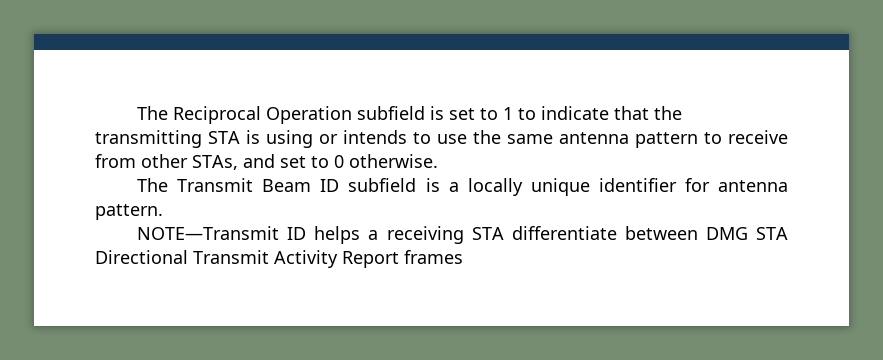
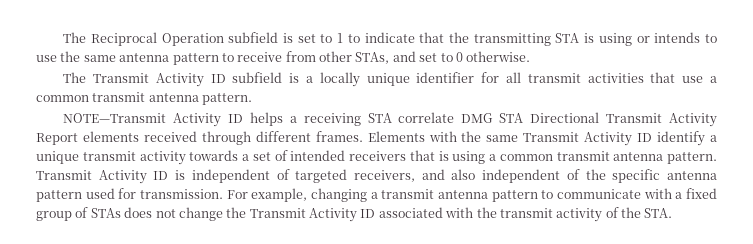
- The Transmit Beam ID subfield is a locally unique identifier for antenna pattern.
+ The Transmit Activity ID subfield is a locally unique identifier for all transmit activities that use a common transmit antenna pattern.
- NOTE—Transmit ID helps a receiving STA differentiate between DMG STA Directional Transmit Activity Report frames
+ NOTE—Transmit Activity ID helps a receiving STA correlate DMG STA Directional Transmit Activity Report elements received through different frames. Elements with the same Transmit Activity ID identify a unique transmit activity towards a set of intended receivers that is using a common transmit antenna pattern. Transmit Activity ID is independent of targeted receivers, and also independent of the specific antenna pattern used for transmission. For example, changing a transmit antenna pattern to communicate with a fixed group of STAs does not change the Transmit Activity ID associated with the transmit activity of the STA.

